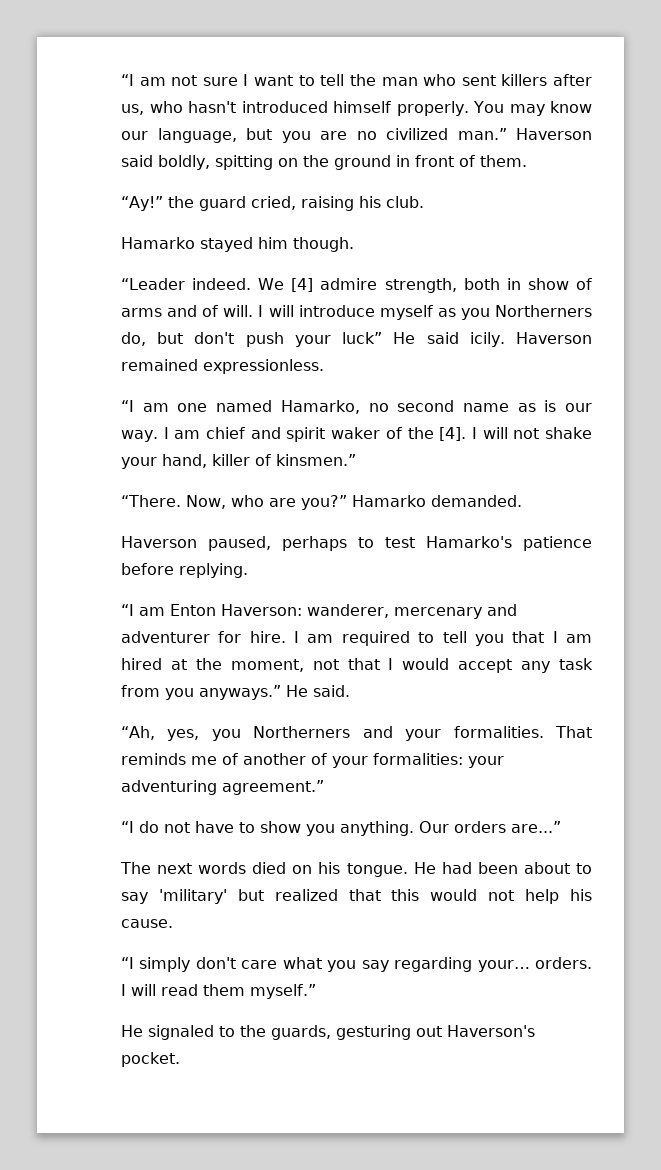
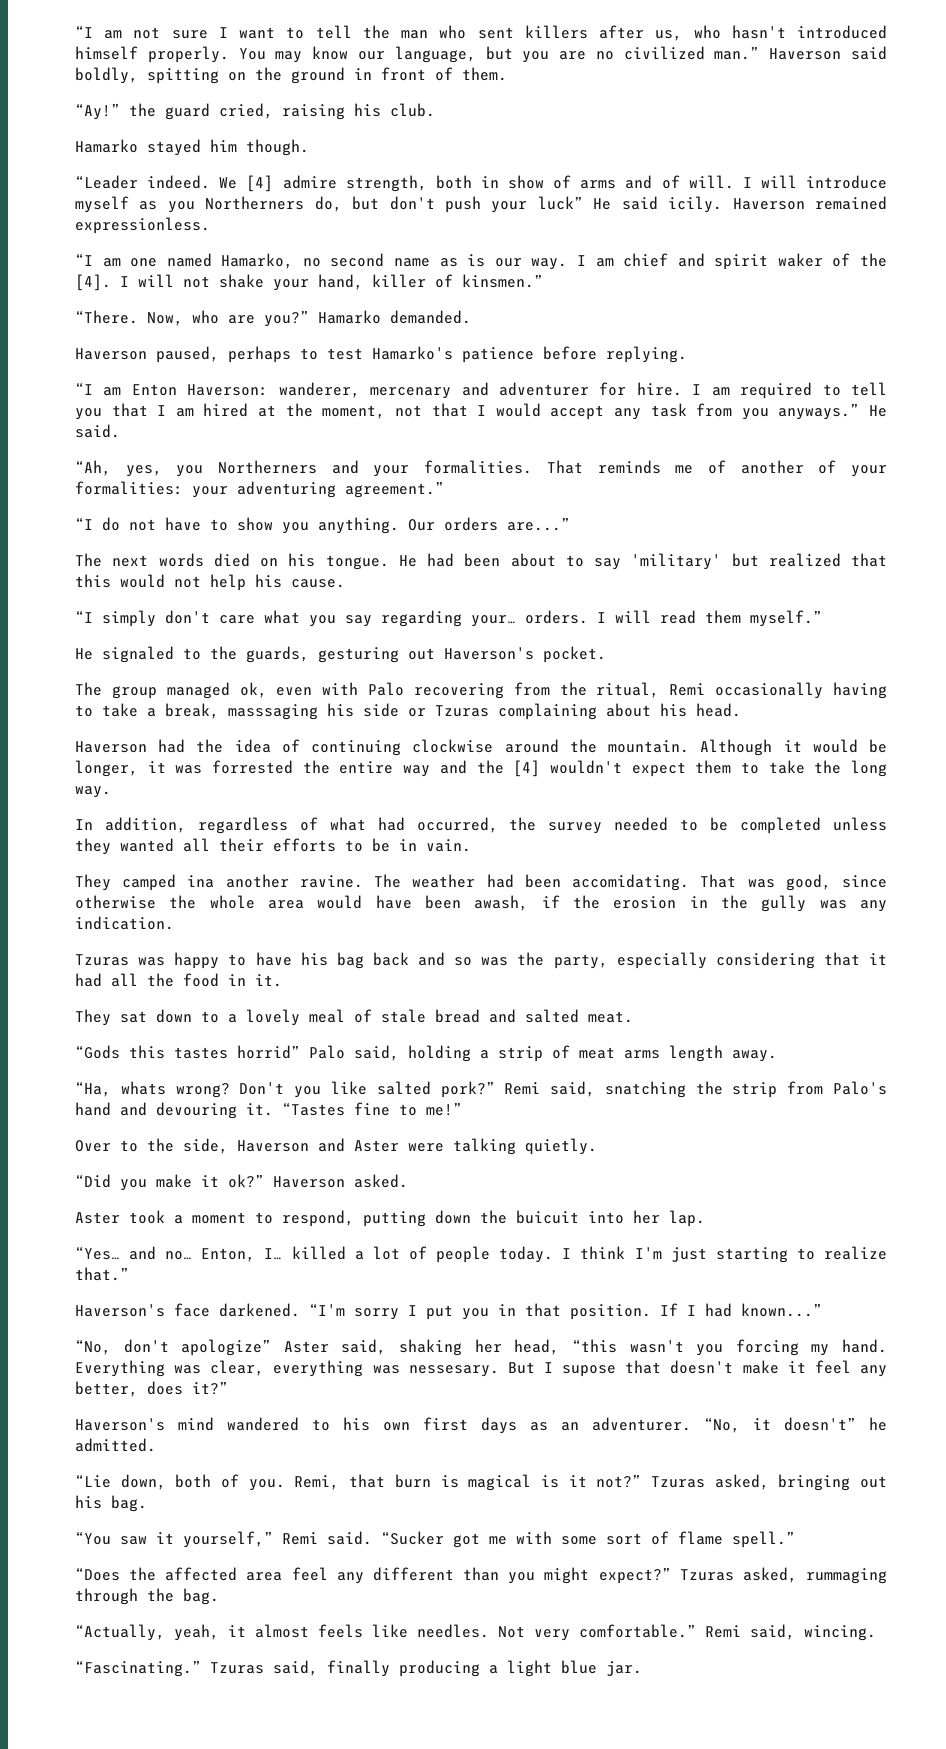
+ The group managed ok, even with Palo recovering from the ritual, Remi occasionally having to take a break, masssaging his side or Tzuras complaining about his head.
+ Haverson had the idea of continuing clockwise around the mountain. Although it would be longer, it was forrested the entire way and the [4] wouldn't expect them to take the long way.
+ In addition, regardless of what had occurred, the survey needed to be completed unless they wanted all their efforts to be in vain.
+ They camped ina another ravine. The weather had been accomidating. That was good, since otherwise the whole area would have been awash, if the erosion in the gully was any indication.
+ Tzuras was happy to have his bag back and so was the party, especially considering that it had all the food in it.
+ They sat down to a lovely meal of stale bread and salted meat.
+ “Gods this tastes horrid” Palo said, holding a strip of meat arms length away.
+ “Ha, whats wrong? Don't you like salted pork?” Remi said, snatching the strip from Palo's hand and devouring it. “Tastes fine to me!”
+ Over to the side, Haverson and Aster were talking quietly.
+ “Did you make it ok?” Haverson asked.
+ Aster took a moment to respond, putting down the buicuit into her lap.
+ “Yes… and no… Enton, I… killed a lot of people today. I think I'm just starting to realize that.”
+ Haverson's face darkened. “I'm sorry I put you in that position. If I had known...”
+ “No, don't apologize” Aster said, shaking her head, “this wasn't you forcing my hand. Everything was clear, everything was nessesary. But I supose that doesn't make it feel any better, does it?”
+ Haverson's mind wandered to his own first days as an adventurer. “No, it doesn't” he admitted.
+ “Lie down, both of you. Remi, that burn is magical is it not?” Tzuras asked, bringing out his bag.
+ “You saw it yourself,” Remi said. “Sucker got me with some sort of flame spell.”
+ “Does the affected area feel any different than you might expect?” Tzuras asked, rummaging through the bag.
+ “Actually, yeah, it almost feels like needles. Not very comfortable.” Remi said, wincing.
+ “Fascinating.” Tzuras said, finally producing a light blue jar.

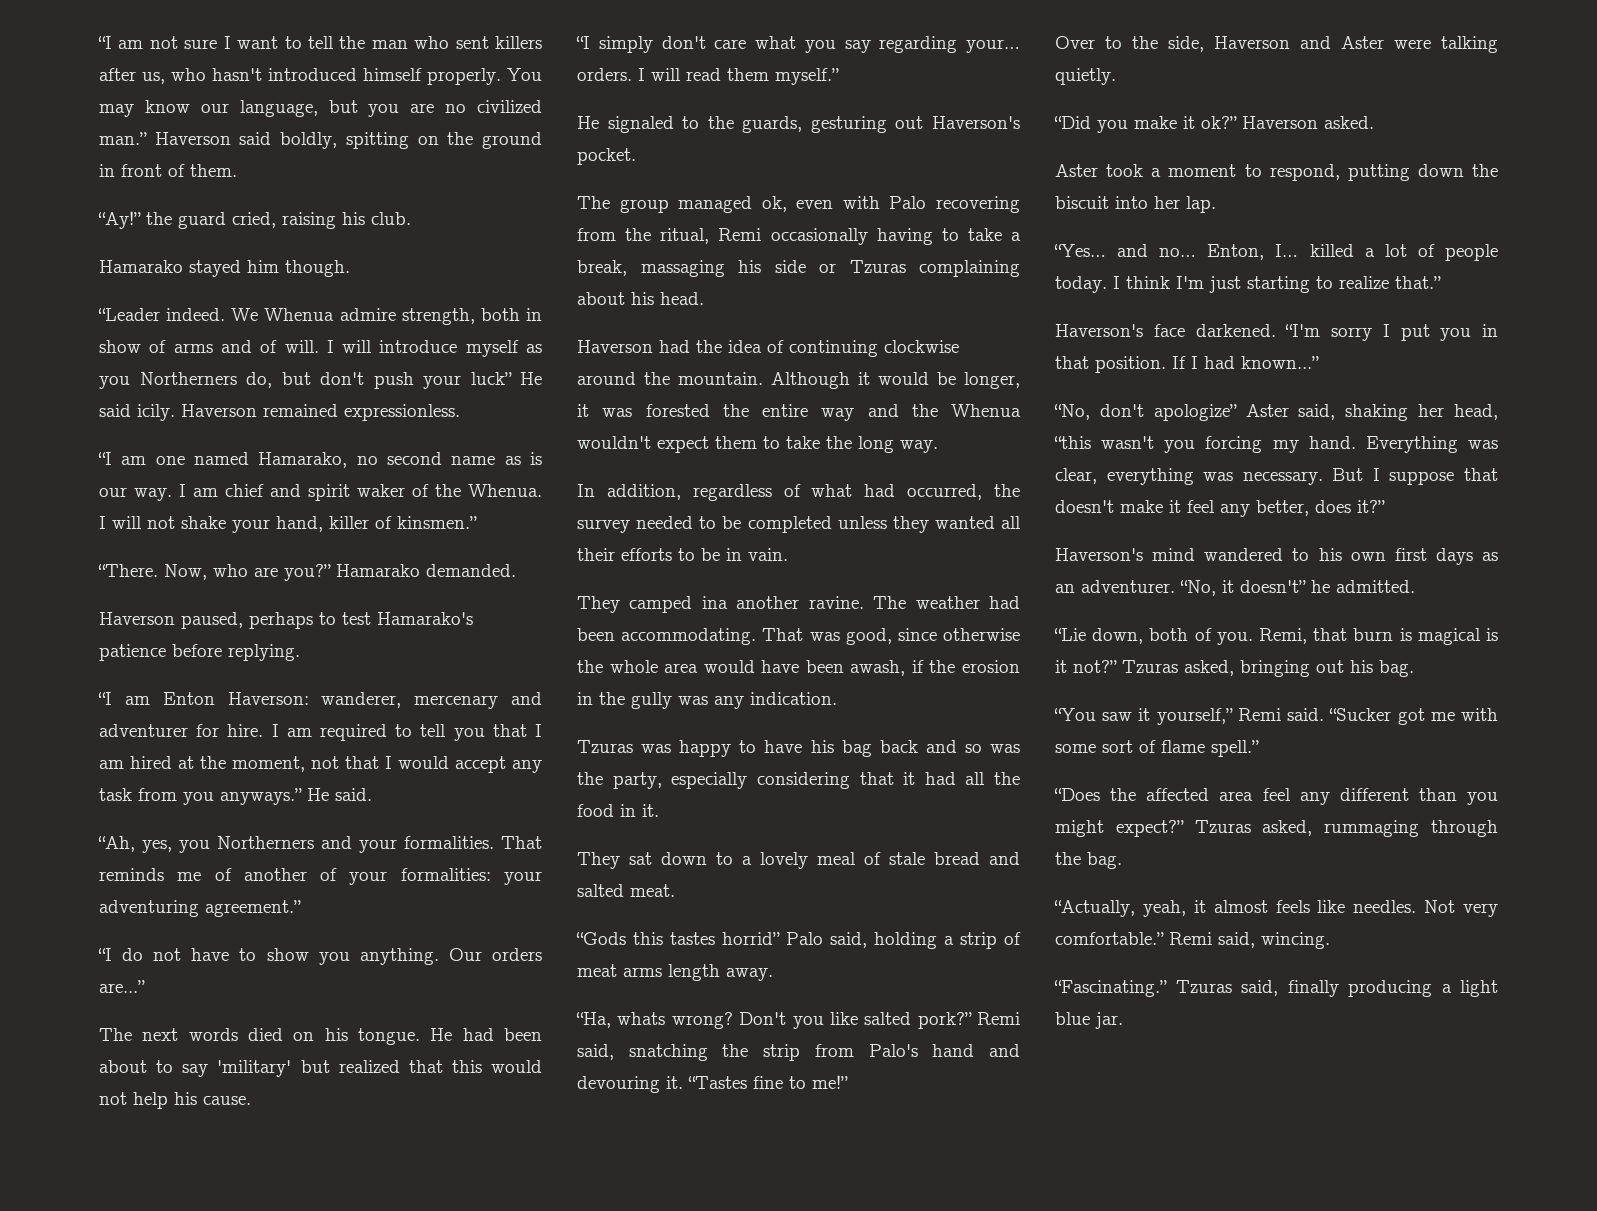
- Hamarko stayed him though.
+ Hamarako stayed him though.
- We [4] admire strength, both in show of arms and of will.
+ We Whenua admire strength, both in show of arms and of will.
- “I am one named Hamarko, no second name as is our way.
+ “I am one named Hamarako, no second name as is our way.
- I am chief and spirit waker of the [4].
+ I am chief and spirit waker of the Whenua.
- Hamarko demanded.
+ Hamarako demanded.
- Haverson paused, perhaps to test Hamarko's patience before replying.
+ Haverson paused, perhaps to test Hamarako's patience before replying.
- The group managed ok, even with Palo recovering from the ritual, Remi occasionally having to take a break, masssaging his side or Tzuras complaining about his head.
+ The group managed ok, even with Palo recovering from the ritual, Remi occasionally having to take a break, massaging his side or Tzuras complaining about his head.
- Although it would be longer, it was forrested the entire way and the [4] wouldn't expect them to take the long way.
+ Although it would be longer, it was forested the entire way and the Whenua wouldn't expect them to take the long way.
- The weather had been accomidating.
+ The weather had been accommodating.
- Aster took a moment to respond, putting down the buicuit into her lap.
+ Aster took a moment to respond, putting down the biscuit into her lap.
- Everything was clear, everything was nessesary.
+ Everything was clear, everything was necessary.
- But I supose that doesn't make it feel any better, does it?”
+ But I suppose that doesn't make it feel any better, does it?”

